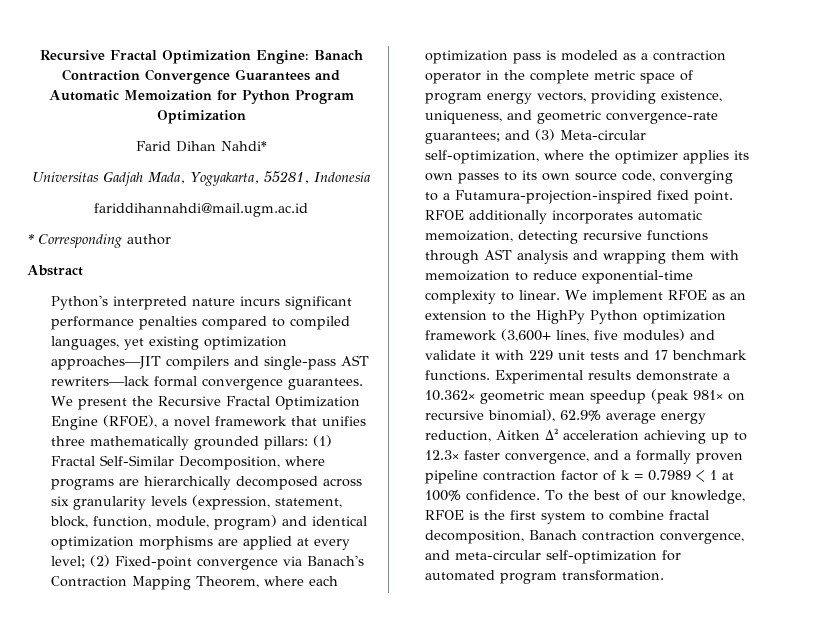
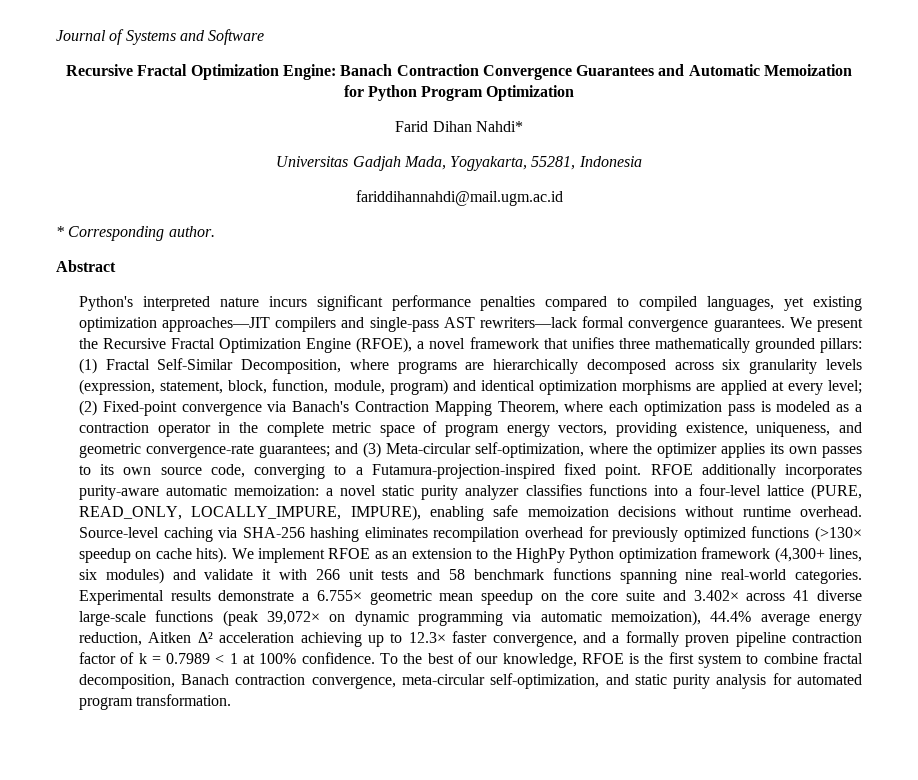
+ Journal of Systems and Software
- * Corresponding author
+ * Corresponding author.
- RFOE additionally incorporates automatic memoization, detecting recursive functions through AST analysis and wrapping them with memoization to reduce exponential-time complexity to linear.
+ RFOE additionally incorporates purity-aware automatic memoization: a novel static purity analyzer classifies functions into a four-level lattice (PURE, READ_ONLY, LOCALLY_IMPURE, IMPURE), enabling safe memoization decisions without runtime overhead. Source-level caching via SHA-256 hashing eliminates recompilation overhead for previously optimized functions (>130× speedup on cache hits).
- We implement RFOE as an extension to the HighPy Python optimization framework (3,600+ lines, five modules) and validate it with 229 unit tests and 17 benchmark functions.
+ We implement RFOE as an extension to the HighPy Python optimization framework (4,300+ lines, six modules) and validate it with 266 unit tests and 58 benchmark functions spanning nine real-world categories.
- Experimental results demonstrate a 10.362× geometric mean speedup (peak 981× on recursive binomial), 62.9% average energy reduction, Aitken Δ² acceleration achieving up to 12.3× faster convergence, and a formally proven pipeline contraction factor of k = 0.7989 < 1 at 100% confidence.
+ Experimental results demonstrate a 6.755× geometric mean speedup on the core suite and 3.402× across 41 diverse large-scale functions (peak 39,072× on dynamic programming via automatic memoization), 44.4% average energy reduction, Aitken Δ² acceleration achieving up to 12.3× faster convergence, and a formally proven pipeline contraction factor of k = 0.7989 < 1 at 100% confidence.
- To the best of our knowledge, RFOE is the first system to combine fractal decomposition, Banach contraction convergence, and meta-circular self-optimization for automated program transformation.
+ To the best of our knowledge, RFOE is the first system to combine fractal decomposition, Banach contraction convergence, meta-circular self-optimization, and static purity analysis for automated program transformation.

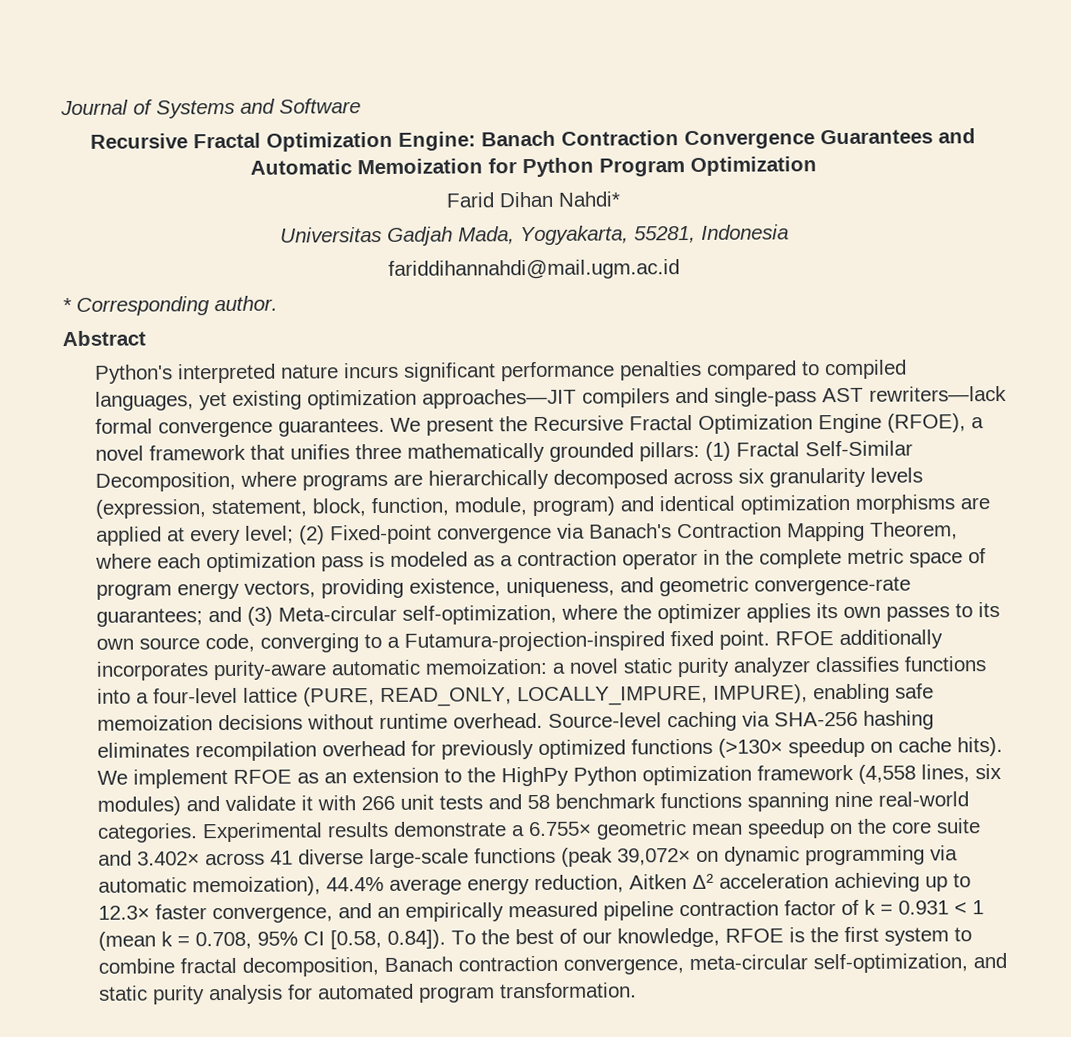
- We implement RFOE as an extension to the HighPy Python optimization framework (4,300+ lines, six modules) and validate it with 266 unit tests and 58 benchmark functions spanning nine real-world categories.
+ We implement RFOE as an extension to the HighPy Python optimization framework (4,558 lines, six modules) and validate it with 266 unit tests and 58 benchmark functions spanning nine real-world categories.
- Experimental results demonstrate a 6.755× geometric mean speedup on the core suite and 3.402× across 41 diverse large-scale functions (peak 39,072× on dynamic programming via automatic memoization), 44.4% average energy reduction, Aitken Δ² acceleration achieving up to 12.3× faster convergence, and a formally proven pipeline contraction factor of k = 0.7989 < 1 at 100% confidence. To the best of our knowledge, RFOE is the first system to combine fractal decomposition, Banach contraction convergence, meta-circular self-optimization, and static purity analysis for automated program transformation.
+ Experimental results demonstrate a 6.755× geometric mean speedup on the core suite and 3.402× across 41 diverse large-scale functions (peak 39,072× on dynamic programming via automatic memoization), 44.4% average energy reduction, Aitken Δ² acceleration achieving up to 12.3× faster convergence, and an empirically measured pipeline contraction factor of k = 0.931 < 1 (mean k = 0.708, 95% CI [0.58, 0.84]). To the best of our knowledge, RFOE is the first system to combine fractal decomposition, Banach contraction convergence, meta-circular self-optimization, and static purity analysis for automated program transformation.

